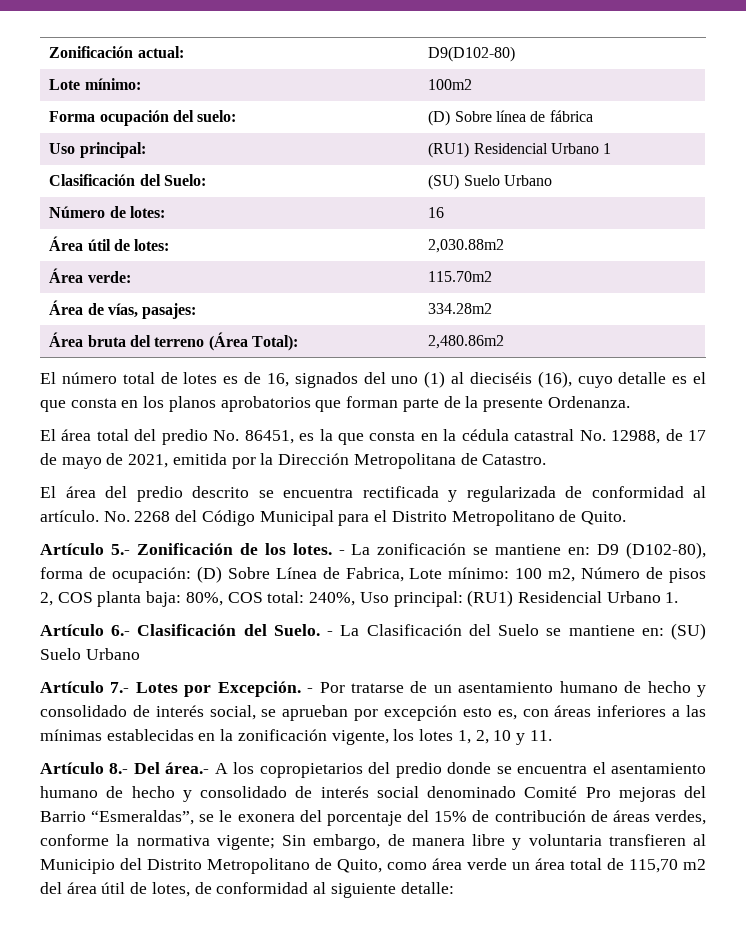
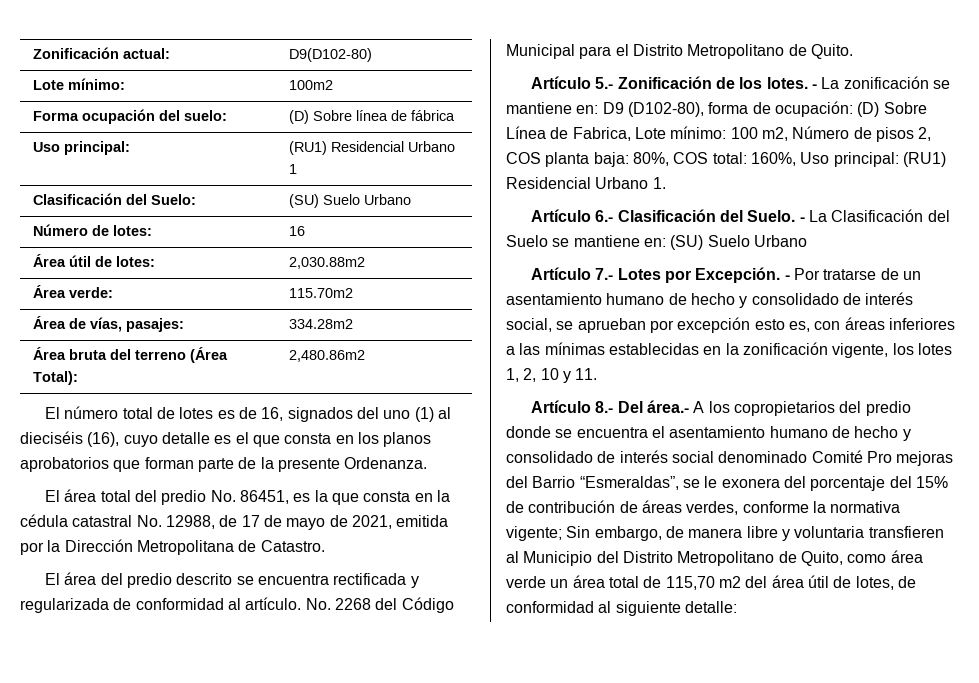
- - La zonificación se mantiene en: D9 (D102-80), forma de ocupación: (D) Sobre Línea de Fabrica, Lote mínimo: 100 m2, Número de pisos 2, COS planta baja: 80%, COS total: 240%, Uso principal: (RU1) Residencial Urbano 1.
+ - La zonificación se mantiene en: D9 (D102-80), forma de ocupación: (D) Sobre Línea de Fabrica, Lote mínimo: 100 m2, Número de pisos 2, COS planta baja: 80%, COS total: 160%, Uso principal: (RU1) Residencial Urbano 1.

